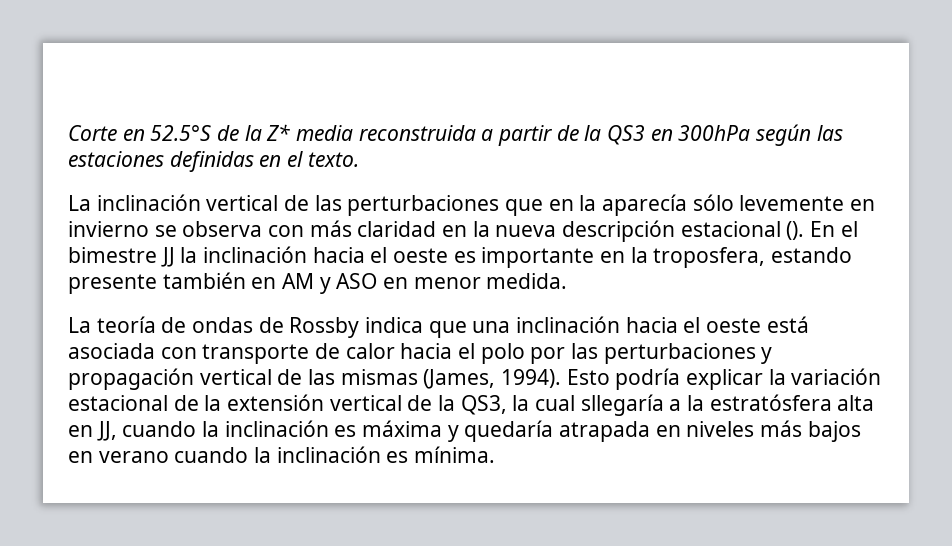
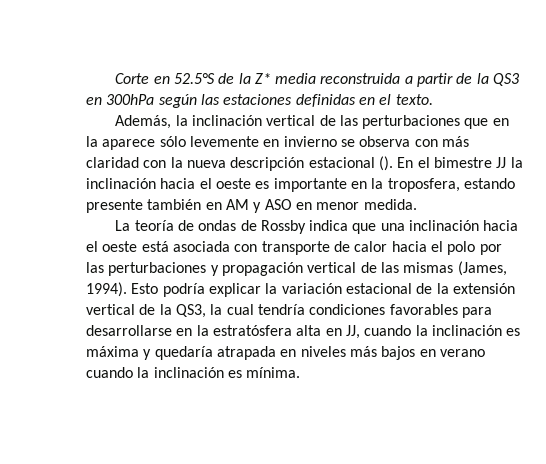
- La inclinación vertical de las perturbaciones que en la aparecía sólo levemente en invierno se observa con más claridad en la nueva descripción estacional ().
+ Además, la inclinación vertical de las perturbaciones que en la aparece sólo levemente en invierno se observa con más claridad con la nueva descripción estacional ().
- Esto podría explicar la variación estacional de la extensión vertical de la QS3, la cual sllegaría a la estratósfera alta en JJ, cuando la inclinación es máxima y quedaría atrapada en niveles más bajos en verano cuando la inclinación es mínima.
+ Esto podría explicar la variación estacional de la extensión vertical de la QS3, la cual tendría condiciones favorables para desarrollarse en la estratósfera alta en JJ, cuando la inclinación es máxima y quedaría atrapada en niveles más bajos en verano cuando la inclinación es mínima.

